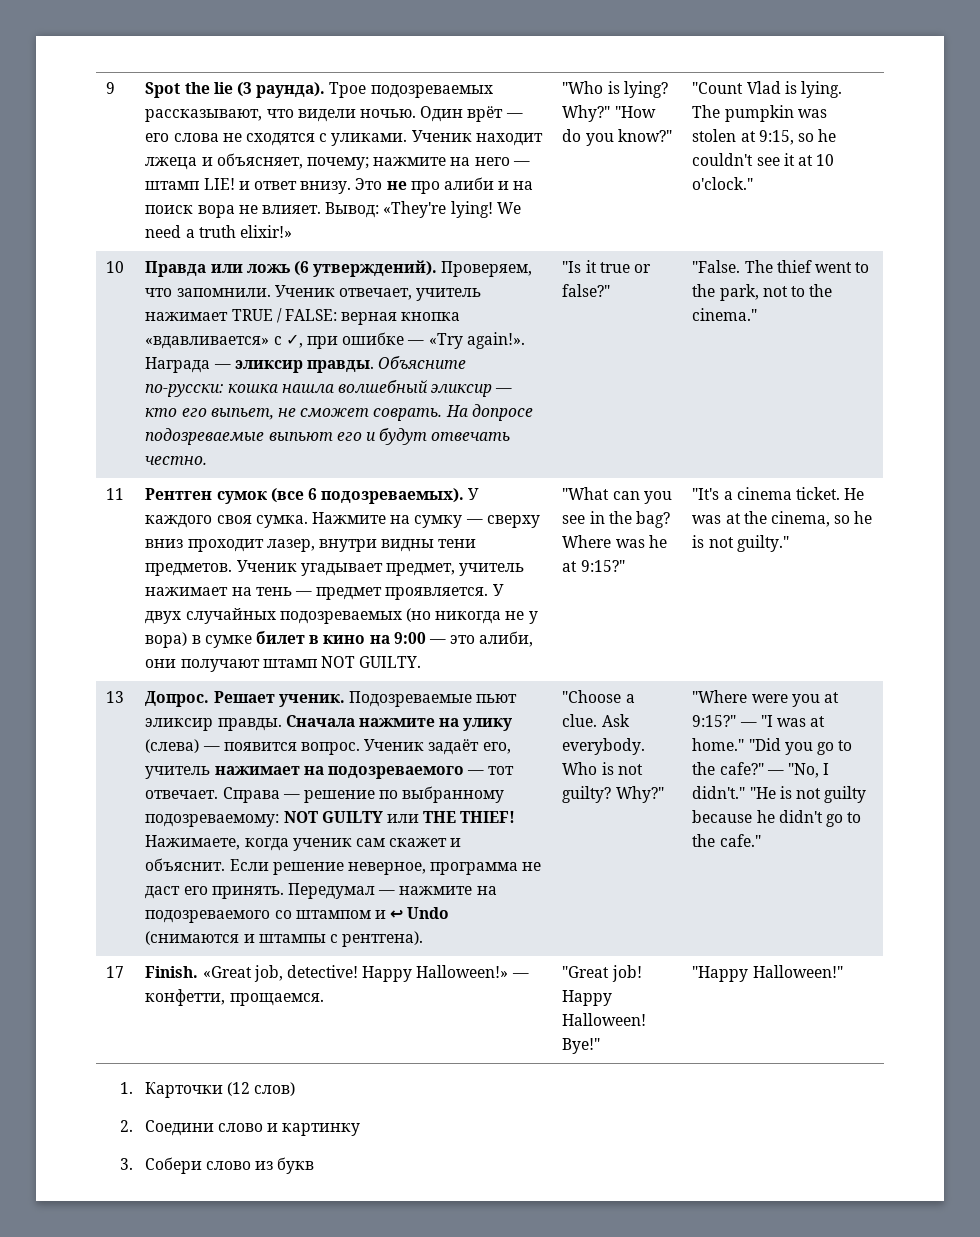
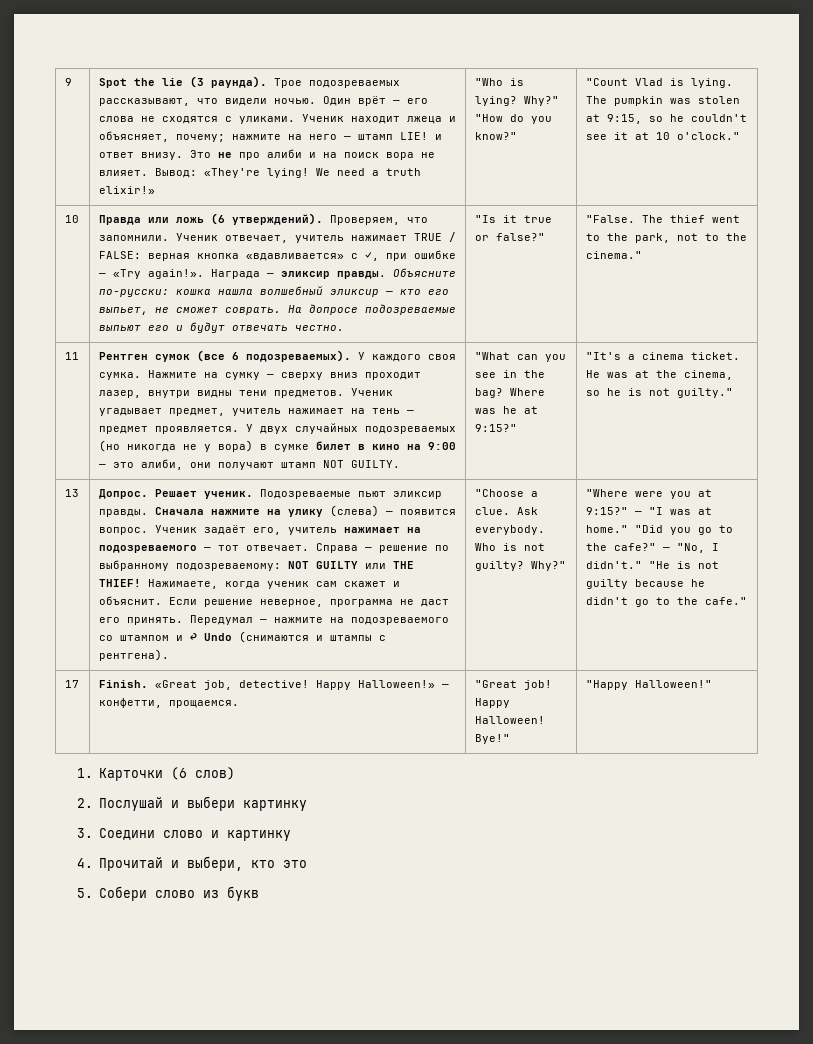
- 1. Карточки (12 слов)
+ 1. Карточки (6 слов)
- 2. Соедини слово и картинку
- 3. Собери слово из букв
+ 2. Послушай и выбери картинку
+ 3. Соедини слово и картинку
+ 4. Прочитай и выбери, кто это
+ 5. Собери слово из букв

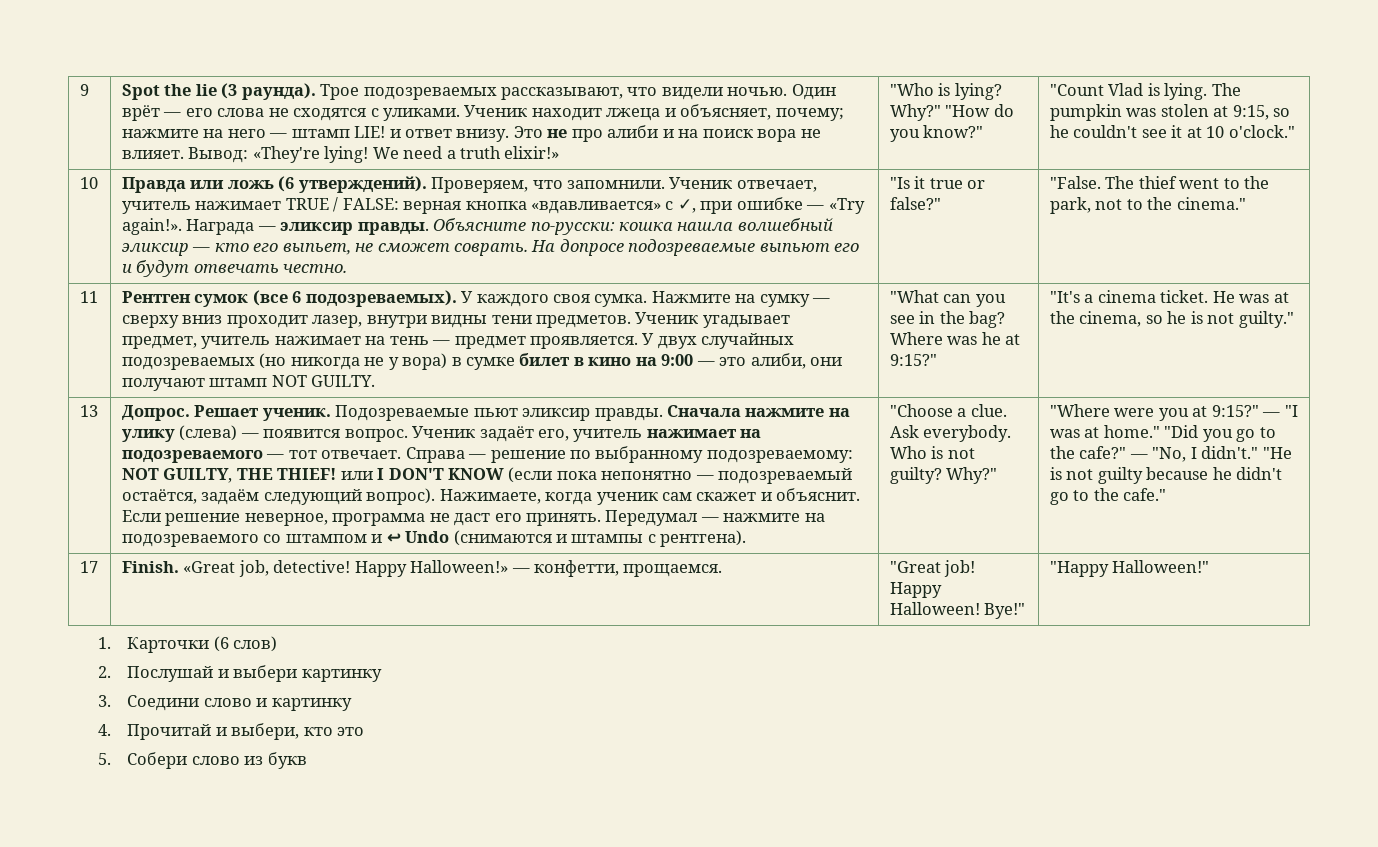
- Справа — решение по выбранному подозреваемому: NOT GUILTY или THE THIEF!
+ Справа — решение по выбранному подозреваемому: NOT GUILTY, THE THIEF! или I DON'T KNOW (если пока непонятно — подозреваемый остаётся, задаём следующий вопрос).

